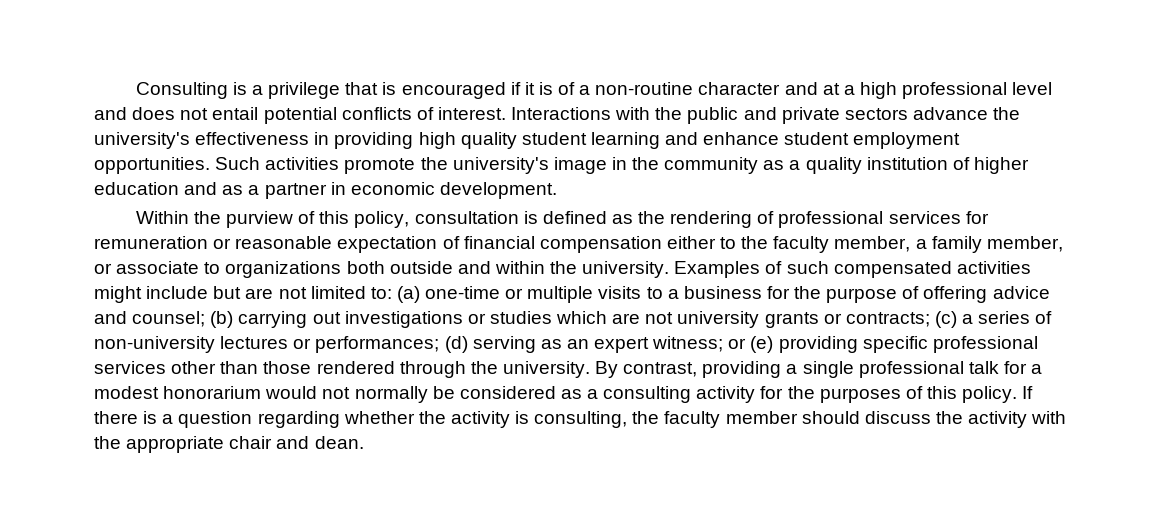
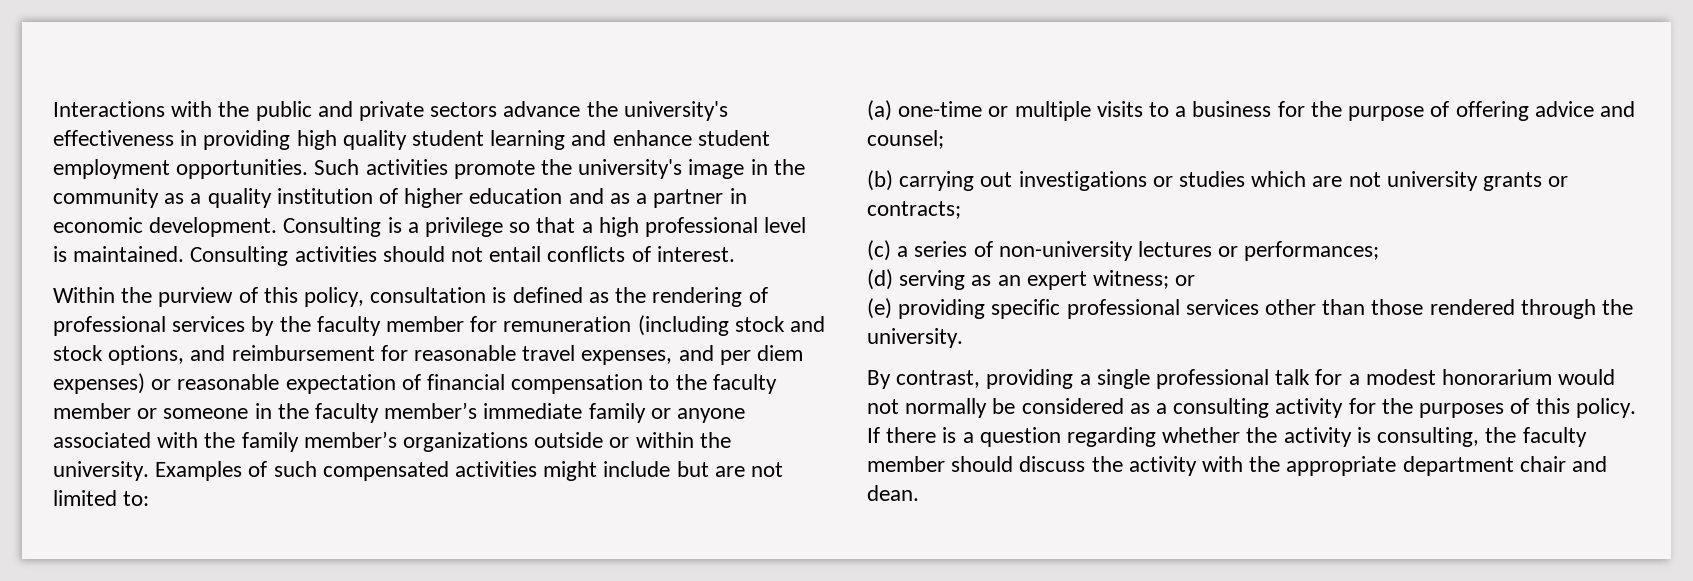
- Consulting is a privilege that is encouraged if it is of a non-routine character and at a high professional level and does not entail potential conflicts of interest.
+ Consulting is a privilege so that a high professional level is maintained. Consulting activities should not entail conflicts of interest.
- Within the purview of this policy, consultation is defined as the rendering of professional services for remuneration or reasonable expectation of financial compensation either to the faculty member, a family member, or associate to organizations both outside and within the university.
+ Within the purview of this policy, consultation is defined as the rendering of professional services by the faculty member for remuneration (including stock and stock options, and reimbursement for reasonable travel expenses, and per diem expenses) or reasonable expectation of financial compensation to the faculty member or someone in the faculty member’s immediate family or anyone associated with the family member’s organizations outside or within the university.
- Examples of such compensated activities might include but are not limited to: (a) one-time or multiple visits to a business for the purpose of offering advice and counsel; (b) carrying out investigations or studies which are not university grants or contracts; (c) a series of non-university lectures or performances; (d) serving as an expert witness; or (e) providing specific professional services other than those rendered through the university. By contrast, providing a single professional talk for a modest honorarium would not normally be considered as a consulting activity for the purposes of this policy.
+ Examples of such compensated activities might include but are not limited to:
+ (a) one-time or multiple visits to a business for the purpose of offering advice and counsel;
+ (b) carrying out investigations or studies which are not university grants or contracts;
+ (c) a series of non-university lectures or performances;
+ (d) serving as an expert witness; or
+ (e) providing specific professional services other than those rendered through the university.
+ By contrast, providing a single professional talk for a modest honorarium would not normally be considered as a consulting activity for the purposes of this policy.
- If there is a question regarding whether the activity is consulting, the faculty member should discuss the activity with the appropriate chair and dean.
+ If there is a question regarding whether the activity is consulting, the faculty member should discuss the activity with the appropriate department chair and dean.

